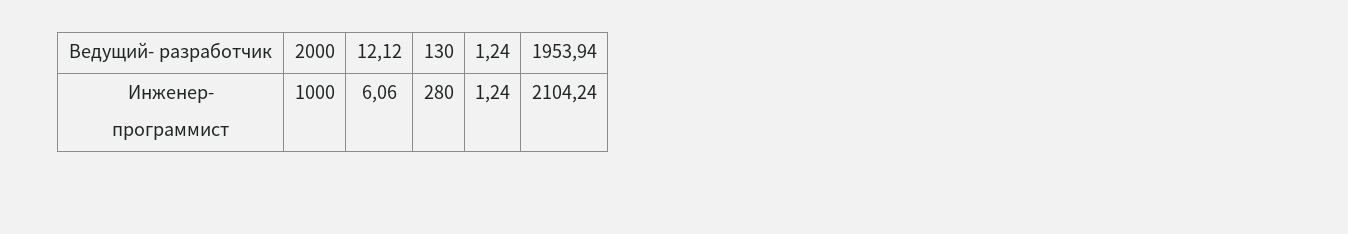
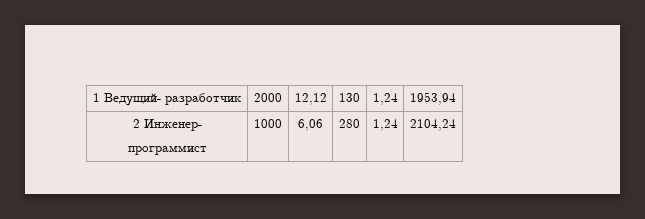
- Ведущий- разработчик | 2000 | 12,12 | 130 | 1,24 | 1953,94
+ 1 Ведущий- разработчик | 2000 | 12,12 | 130 | 1,24 | 1953,94
- Инженер-
+ 2 Инженер-

